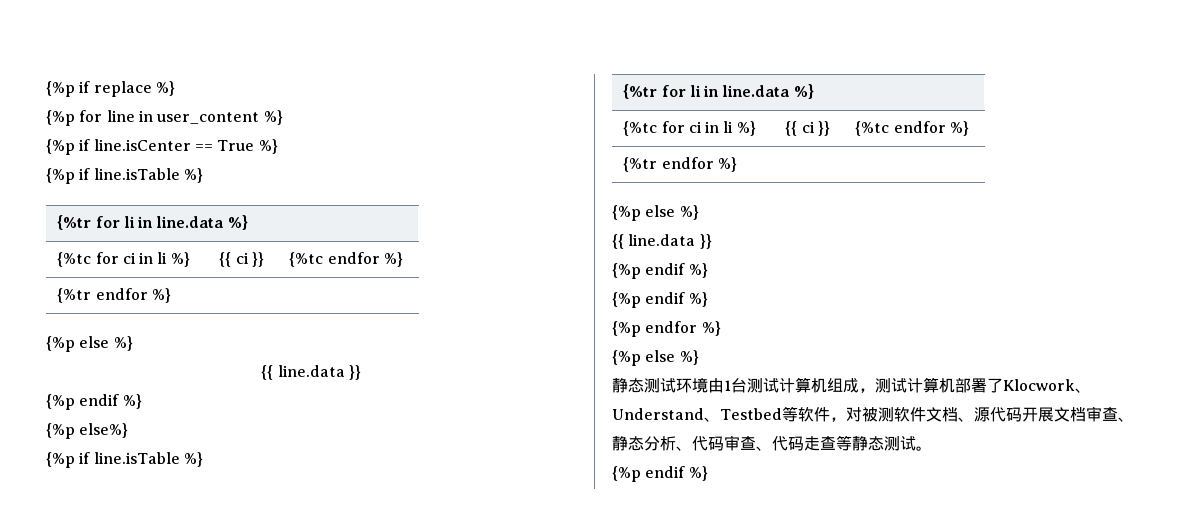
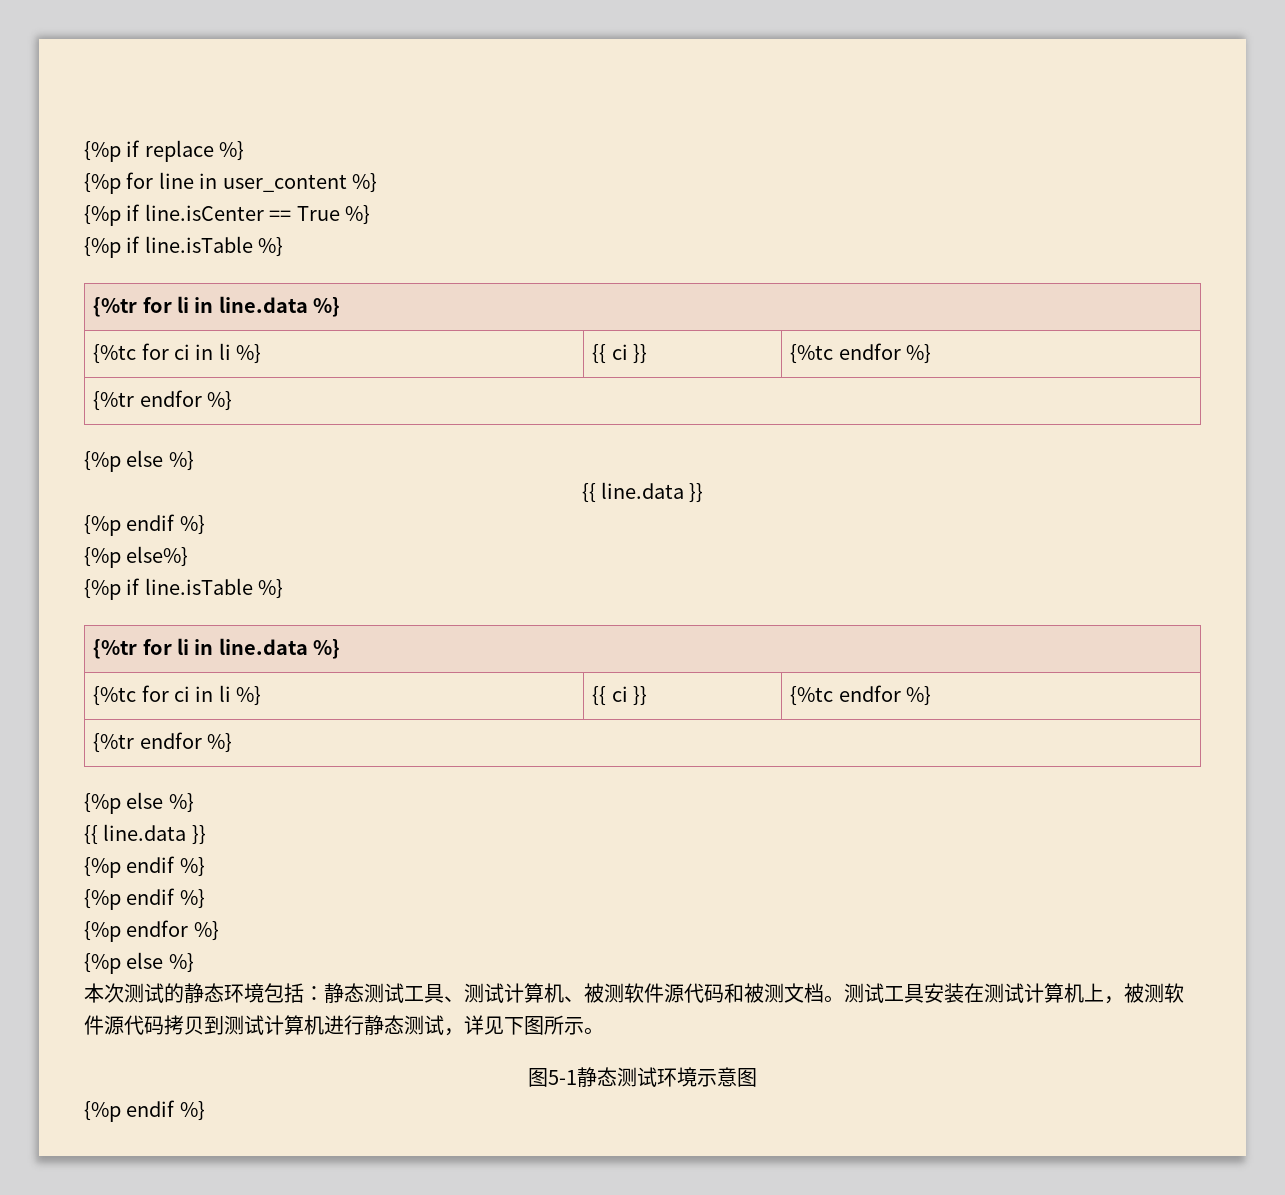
- 静态测试环境由1台测试计算机组成，测试计算机部署了Klocwork、Understand、Testbed等软件，对被测软件文档、源代码开展文档审查、静态分析、代码审查、代码走查等静态测试。
+ 本次测试的静态环境包括：静态测试工具、测试计算机、被测软件源代码和被测文档。测试工具安装在测试计算机上，被测软件源代码拷贝到测试计算机进行静态测试，详见下图所示。
+ 图5-1静态测试环境示意图

